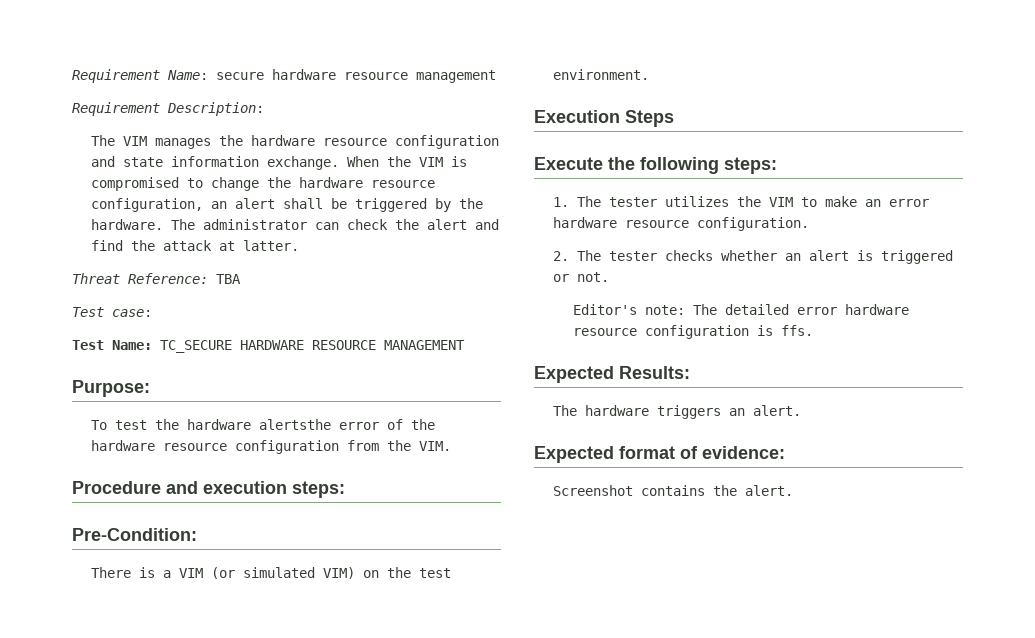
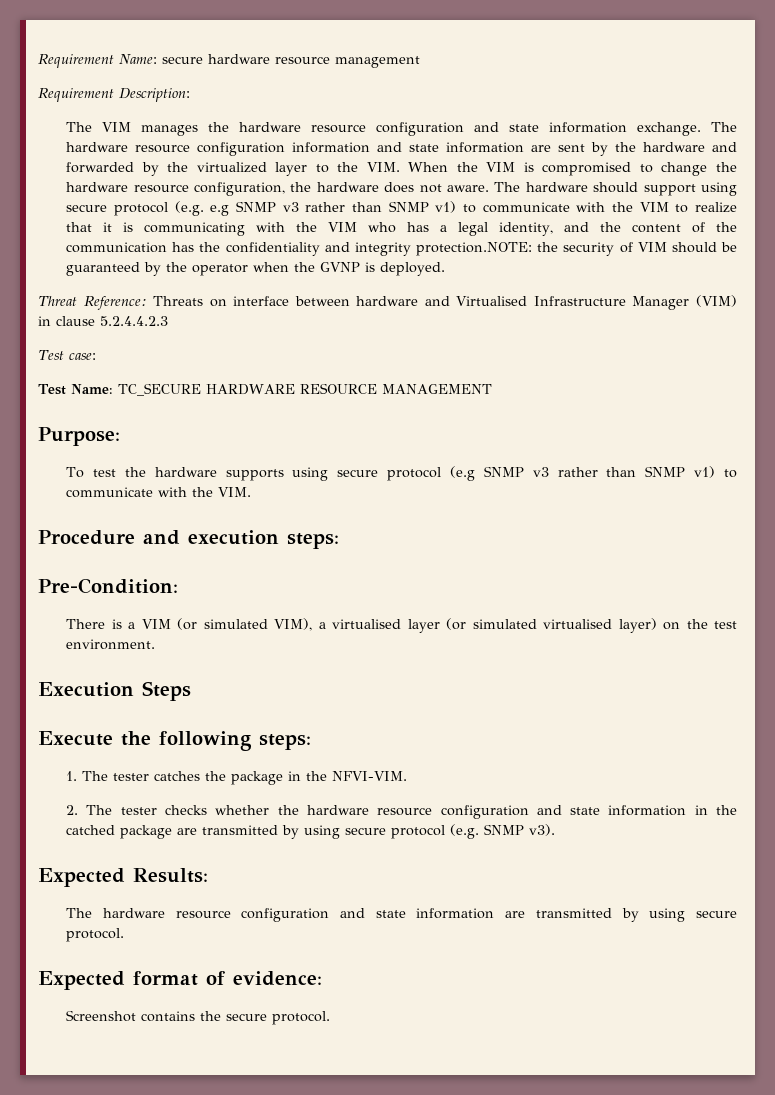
- When the VIM is compromised to change the hardware resource configuration, an alert shall be triggered by the hardware. The administrator can check the alert and find the attack at latter.
- Threat Reference: TBA
+ The hardware resource configuration information and state information are sent by the hardware and forwarded by the virtualized layer to the VIM. When the VIM is compromised to change the hardware resource configuration, the hardware does not aware. The hardware should support using secure protocol (e.g. e.g SNMP v3 rather than SNMP v1) to communicate with the VIM to realize that it is communicating with the VIM who has a legal identity, and the content of the communication has the confidentiality and integrity protection.NOTE: the security of VIM should be guaranteed by the operator when the GVNP is deployed.
+ Threat Reference: Threats on interface between hardware and Virtualised Infrastructure Manager (VIM) in clause 5.2.4.4.2.3
- To test the hardware alertsthe error of the hardware resource configuration from the VIM.
+ To test the hardware supports using secure protocol (e.g SNMP v3 rather than SNMP v1) to communicate with the VIM.
- There is a VIM (or simulated VIM) on the test environment.
+ There is a VIM (or simulated VIM), a virtualised layer (or simulated virtualised layer) on the test environment.
- 1. The tester utilizes the VIM to make an error hardware resource configuration.
+ 1. The tester catches the package in the NFVI-VIM.
- 2. The tester checks whether an alert is triggered or not.
- Editor's note: The detailed error hardware resource configuration is ffs.
+ 2. The tester checks whether the hardware resource configuration and state information in the catched package are transmitted by using secure protocol (e.g. SNMP v3).
  Expected Results:
- The hardware triggers an alert.
+ The hardware resource configuration and state information are transmitted by using secure protocol.
- Screenshot contains the alert.
+ Screenshot contains the secure protocol.

